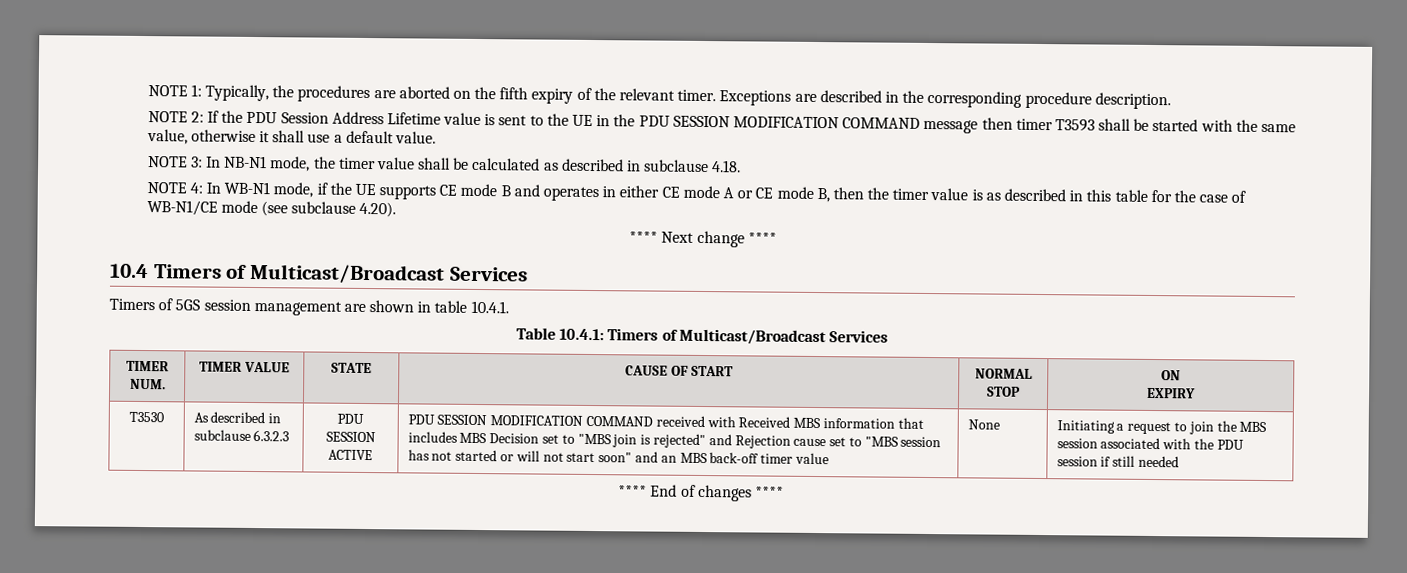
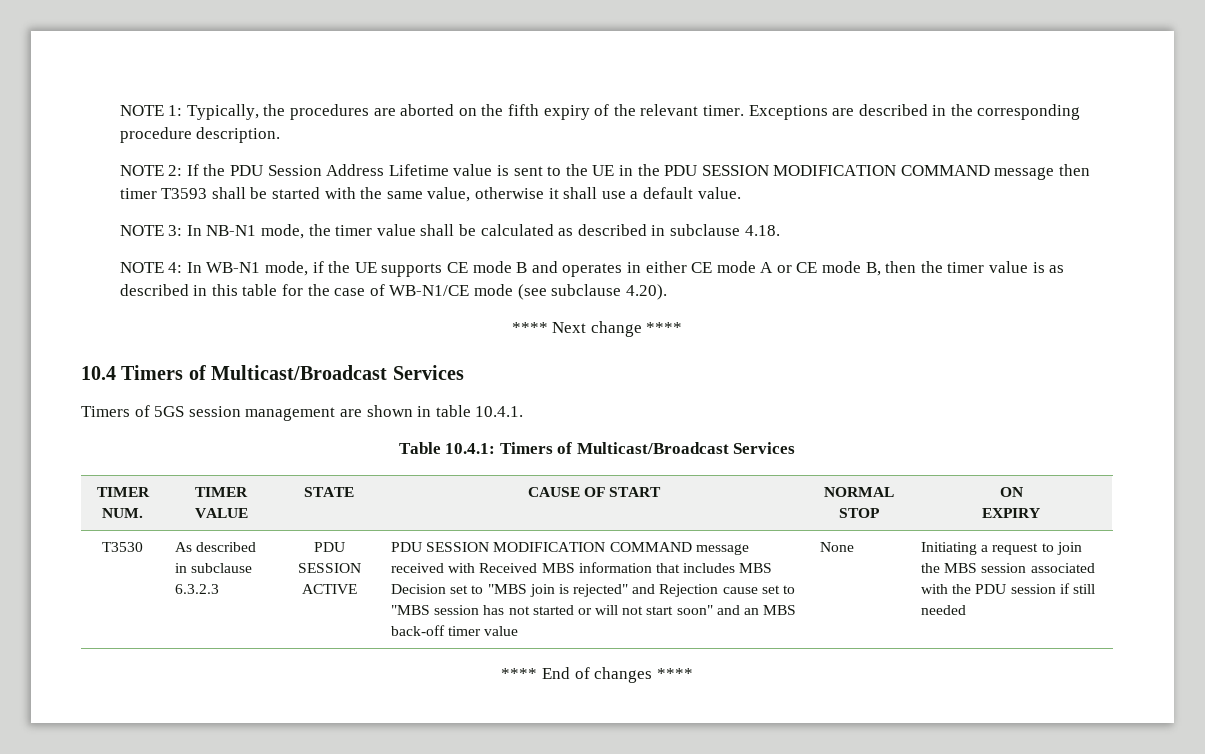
- PDU SESSION MODIFICATION COMMAND received with Received MBS information that includes MBS Decision set to "MBS join is rejected" and Rejection cause set to "MBS session has not started or will not start soon" and an MBS back-off timer value
+ PDU SESSION MODIFICATION COMMAND message received with Received MBS information that includes MBS Decision set to "MBS join is rejected" and Rejection cause set to "MBS session has not started or will not start soon" and an MBS back-off timer value

